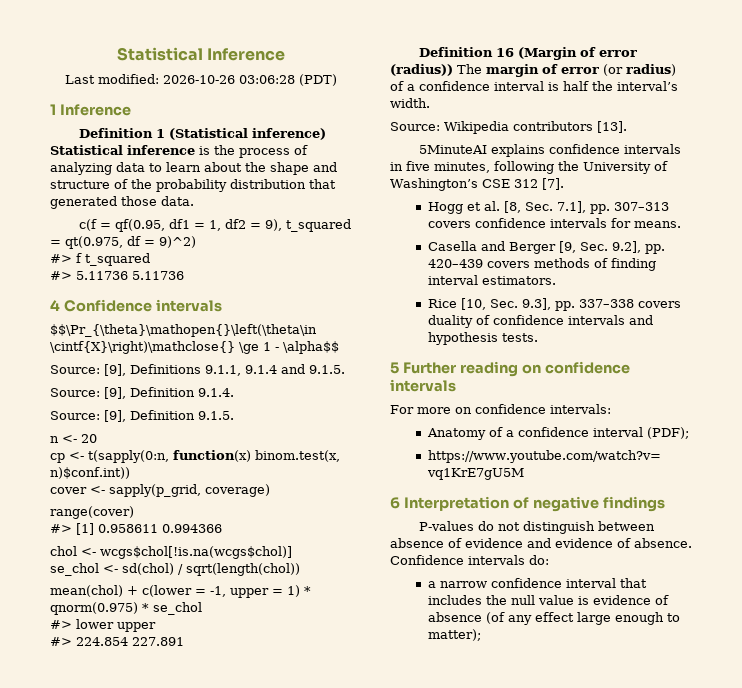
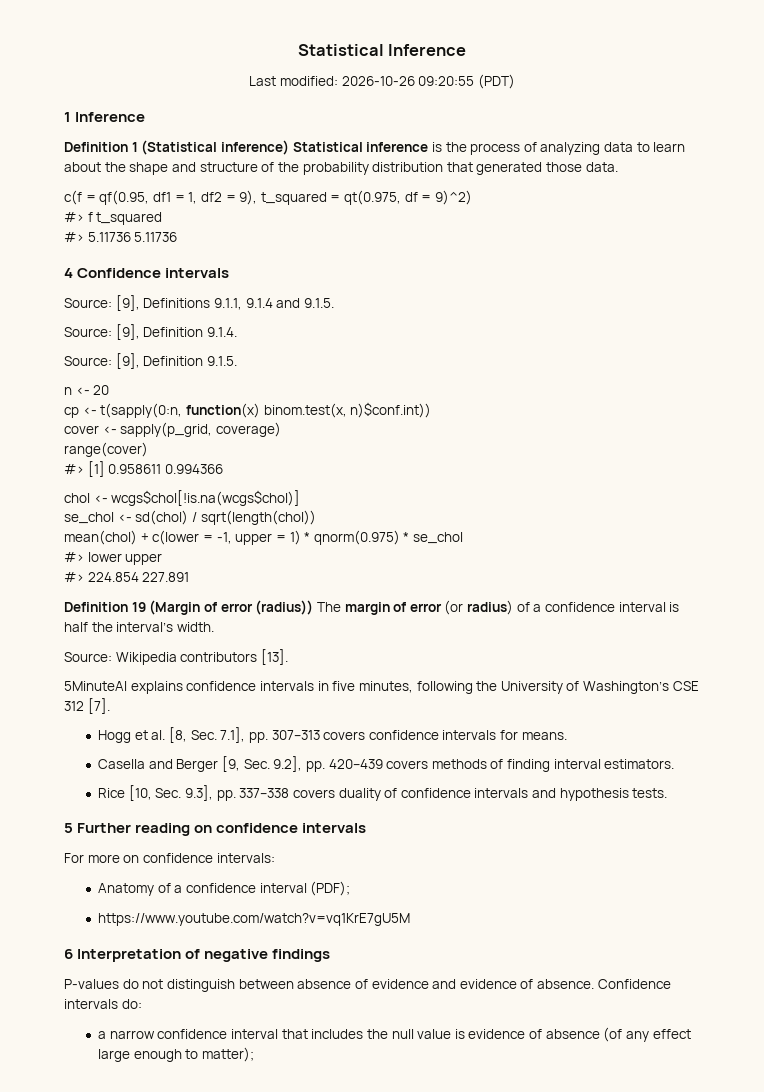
- Last modified: 2026-10-26 03:06:28 (PDT)
+ Last modified: 2026-10-26 09:20:55 (PDT)
- $$\Pr_{\theta}\mathopen{}\left(\theta\in \cintf{X}\right)\mathclose{} \ge 1 - \alpha$$
- Definition 16 (Margin of error (radius)) The margin of error (or radius) of a confidence interval is half the interval’s width.
+ Definition 19 (Margin of error (radius)) The margin of error (or radius) of a confidence interval is half the interval’s width.

